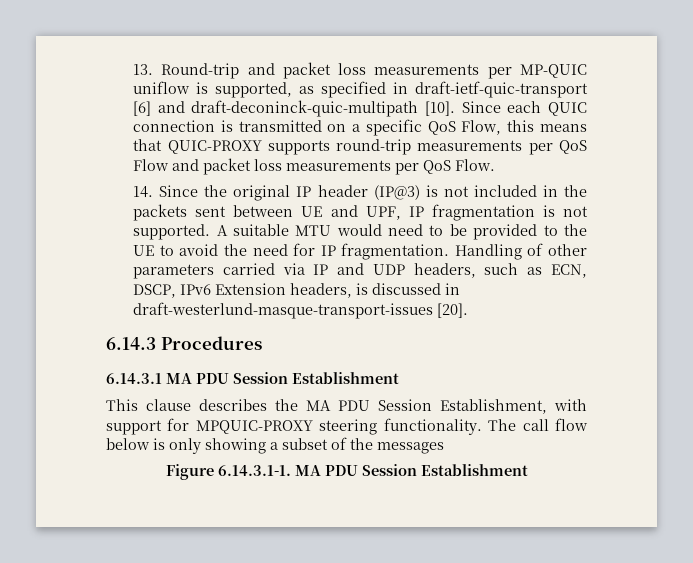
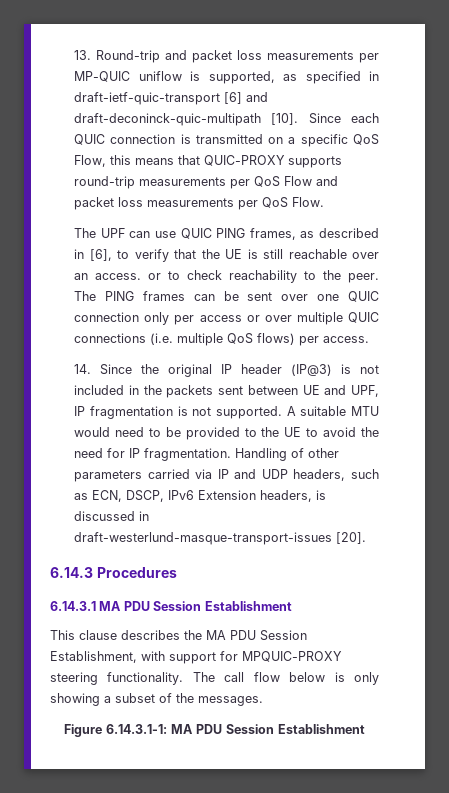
+ The UPF can use QUIC PING frames, as described in [6], to verify that the UE is still reachable over an access. or to check reachability to the peer. The PING frames can be sent over one QUIC connection only per access or over multiple QUIC connections (i.e. multiple QoS flows) per access.
- The call flow below is only showing a subset of the messages
+ The call flow below is only showing a subset of the messages.
- Figure 6.14.3.1-1. MA PDU Session Establishment
+ Figure 6.14.3.1-1: MA PDU Session Establishment

